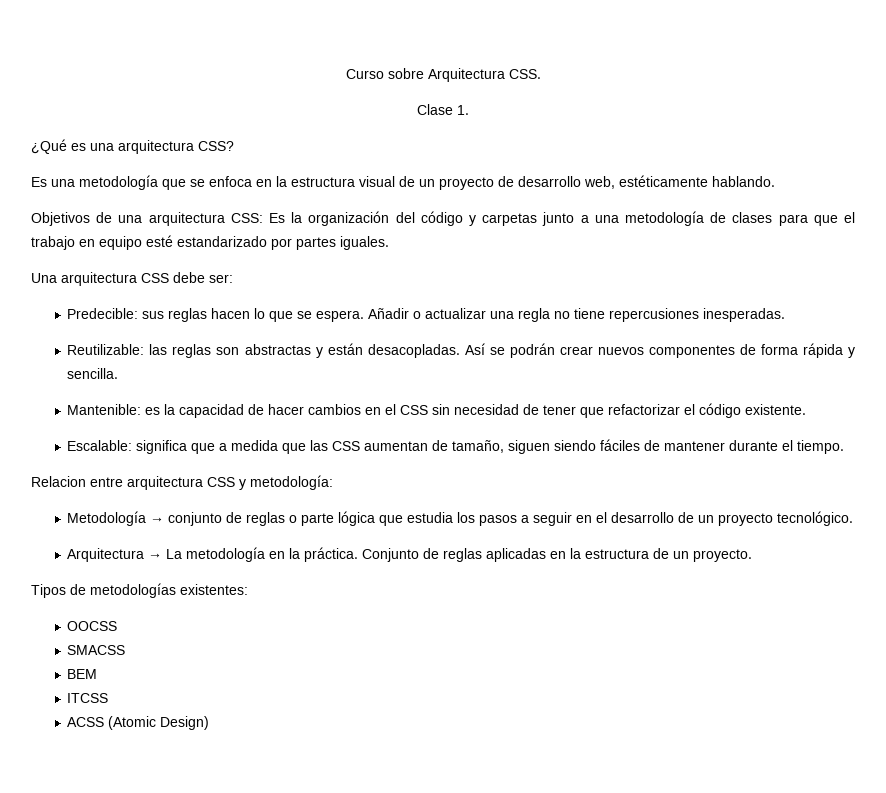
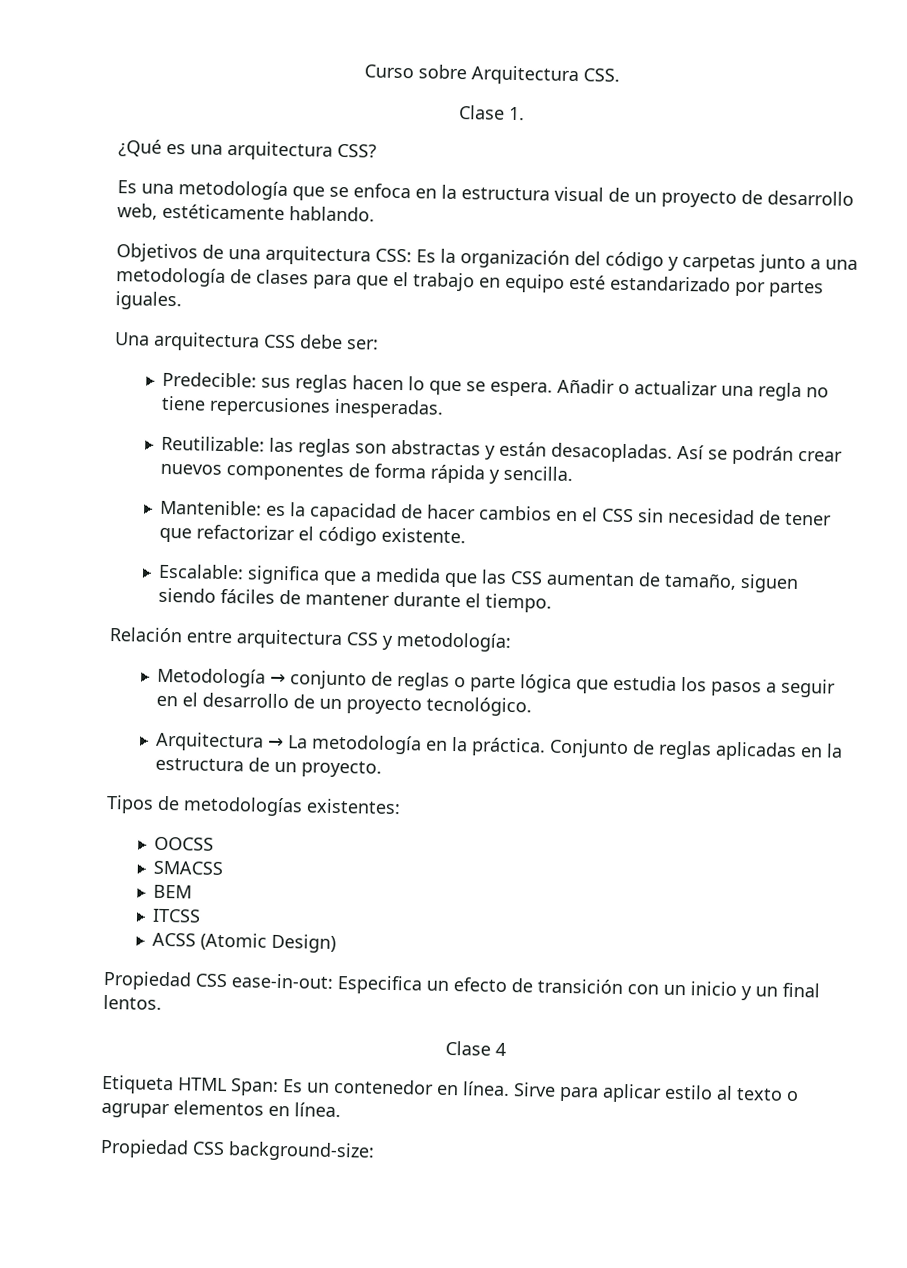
- Relacion entre arquitectura CSS y metodología:
+ Relación entre arquitectura CSS y metodología:
+ Propiedad CSS ease-in-out: Especifica un efecto de transición con un inicio y un final lentos.
+ Clase 4
+ Etiqueta HTML Span: Es un contenedor en línea. Sirve para aplicar estilo al texto o agrupar elementos en línea.
+ Propiedad CSS background-size:

